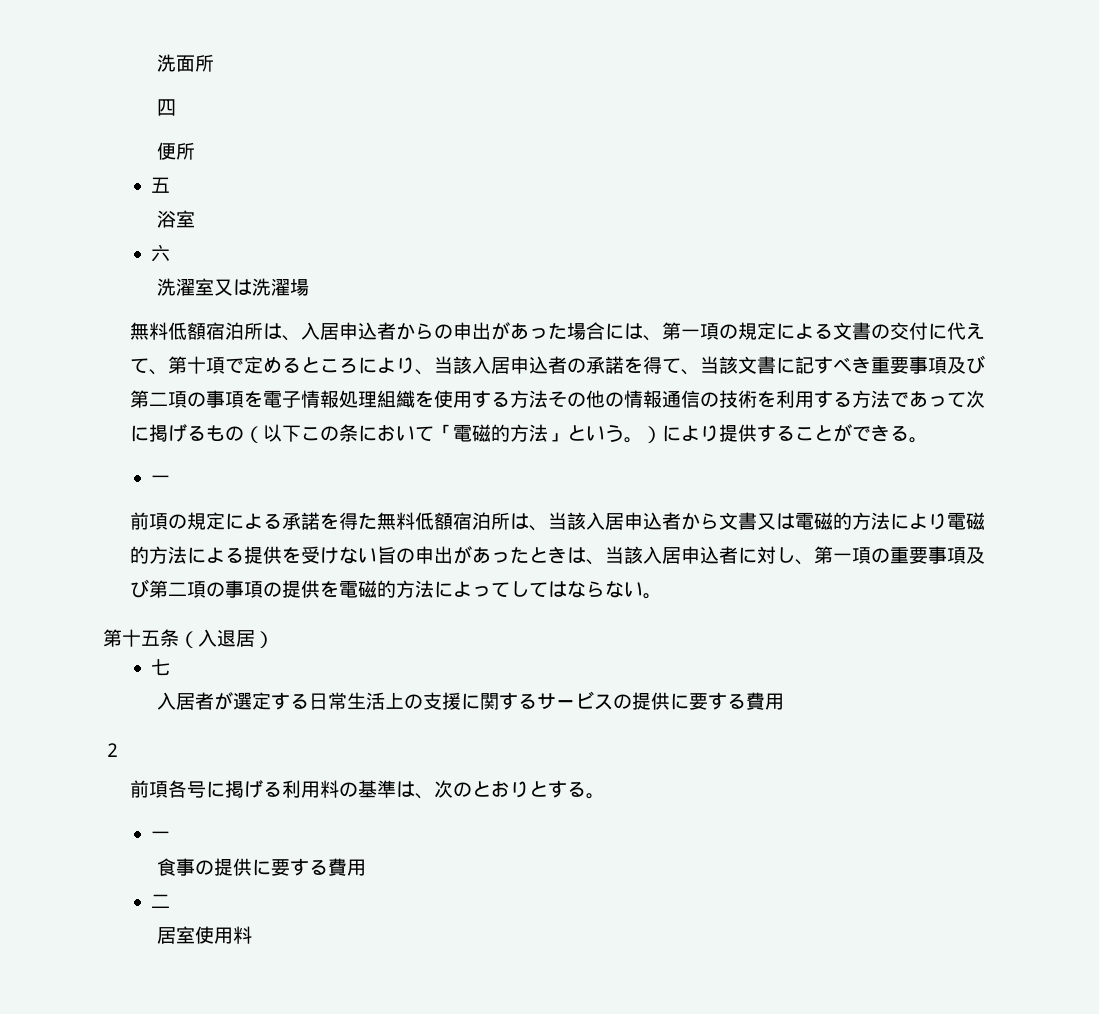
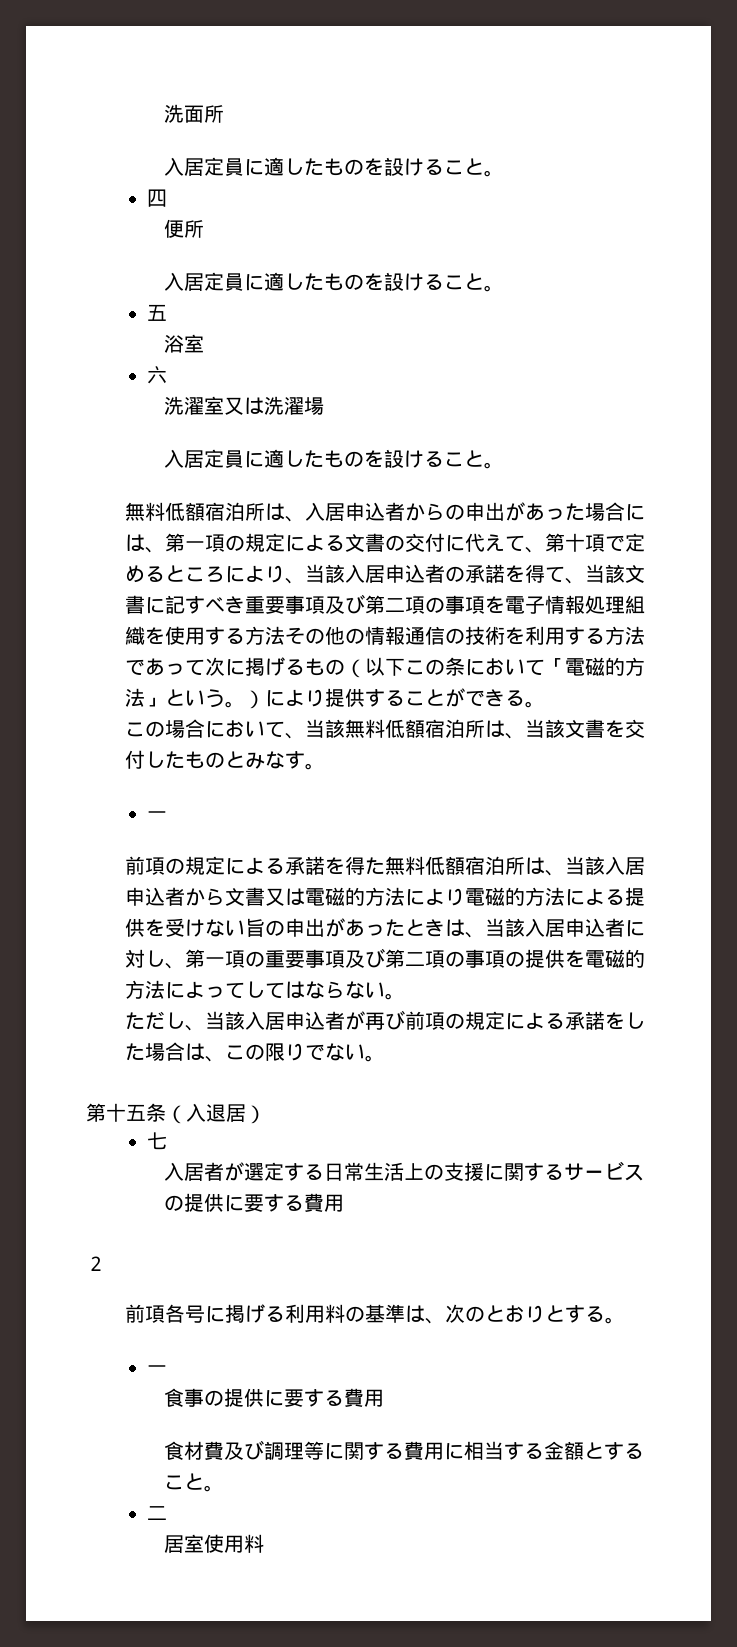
  洗面所
+ 入居定員に適したものを設けること。
  四
  便所
+ 入居定員に適したものを設けること。
  洗濯室又は洗濯場
+ 入居定員に適したものを設けること。
+ この場合において、当該無料低額宿泊所は、当該文書を交付したものとみなす。
+ ただし、当該入居申込者が再び前項の規定による承諾をした場合は、この限りでない。
+ 食材費及び調理等に関する費用に相当する金額とすること。

